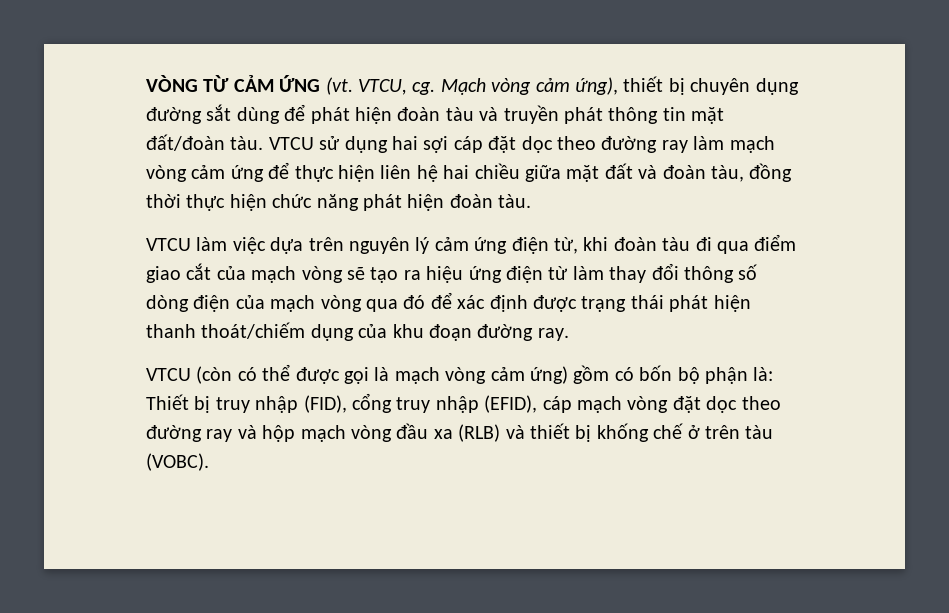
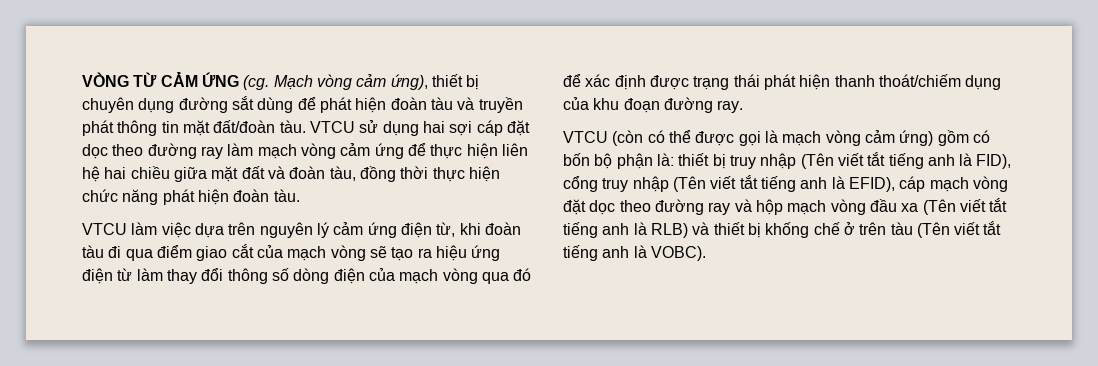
- VÒNG TỪ CẢM ỨNG (vt. VTCU, cg.
+ VÒNG TỪ CẢM ỨNG (cg.
- VTCU (còn có thể được gọi là mạch vòng cảm ứng) gồm có bốn bộ phận là: Thiết bị truy nhập (FID), cổng truy nhập (EFID), cáp mạch vòng đặt dọc theo đường ray và hộp mạch vòng đầu xa (RLB) và thiết bị khống chế ở trên tàu (VOBC).
+ VTCU (còn có thể được gọi là mạch vòng cảm ứng) gồm có bốn bộ phận là: thiết bị truy nhập (Tên viết tắt tiếng anh là FID), cổng truy nhập (Tên viết tắt tiếng anh là EFID), cáp mạch vòng đặt dọc theo đường ray và hộp mạch vòng đầu xa (Tên viết tắt tiếng anh là RLB) và thiết bị khống chế ở trên tàu (Tên viết tắt tiếng anh là VOBC).

